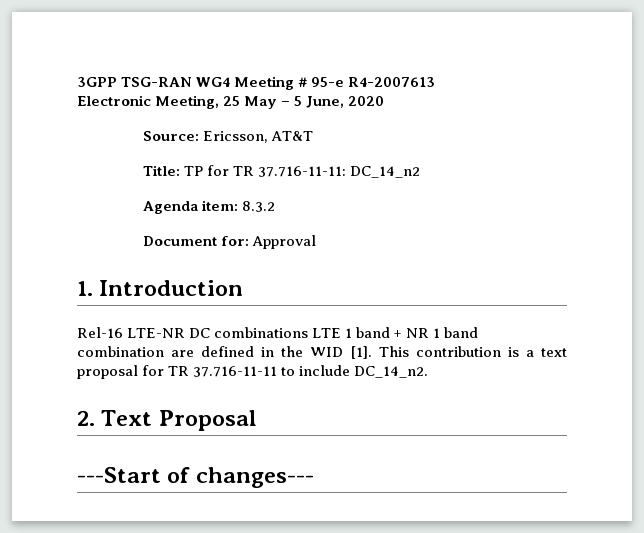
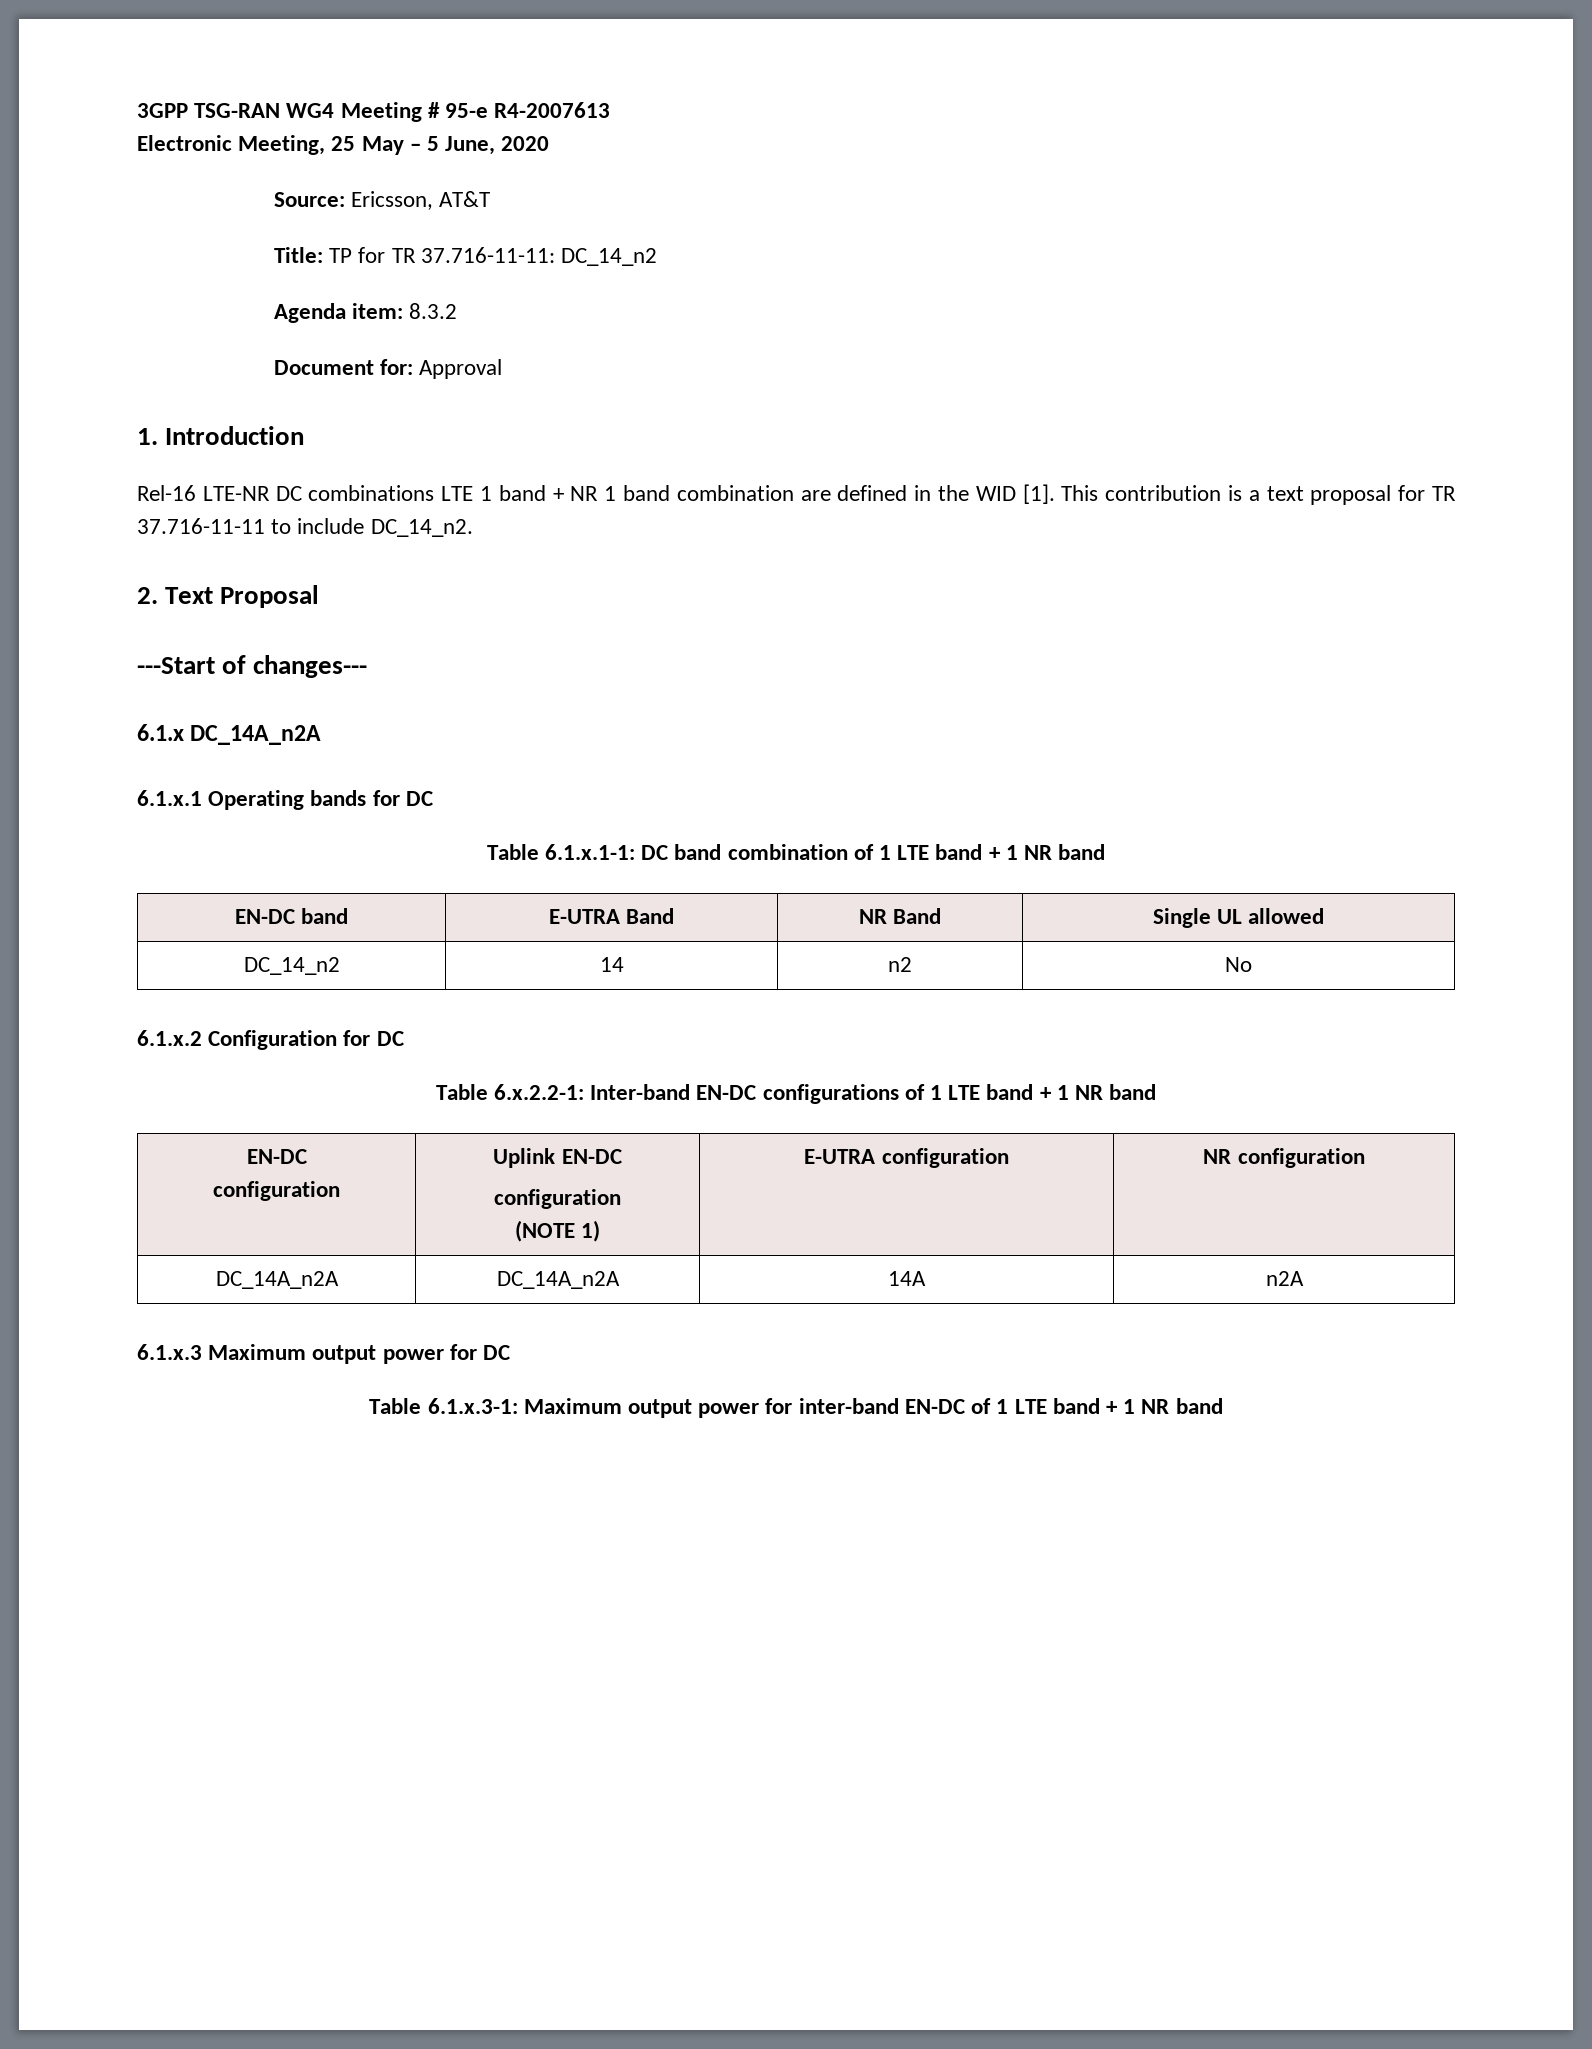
+ 6.1.x DC_14A_n2A
+ 6.1.x.1 Operating bands for DC
+ Table 6.1.x.1-1: DC band combination of 1 LTE band + 1 NR band
+ EN-DC band | E-UTRA Band | NR Band | Single UL allowed
+ DC_14_n2 | 14 | n2 | No
+ 6.1.x.2 Configuration for DC
+ Table 6.x.2.2-1: Inter-band EN-DC configurations of 1 LTE band + 1 NR band
+ EN-DC
+ configuration | Uplink EN-DC
+ configuration
+ (NOTE 1) | E-UTRA configuration | NR configuration
+ DC_14A_n2A | DC_14A_n2A | 14A | n2A
+ 6.1.x.3 Maximum output power for DC
+ Table 6.1.x.3-1: Maximum output power for inter-band EN-DC of 1 LTE band + 1 NR band

